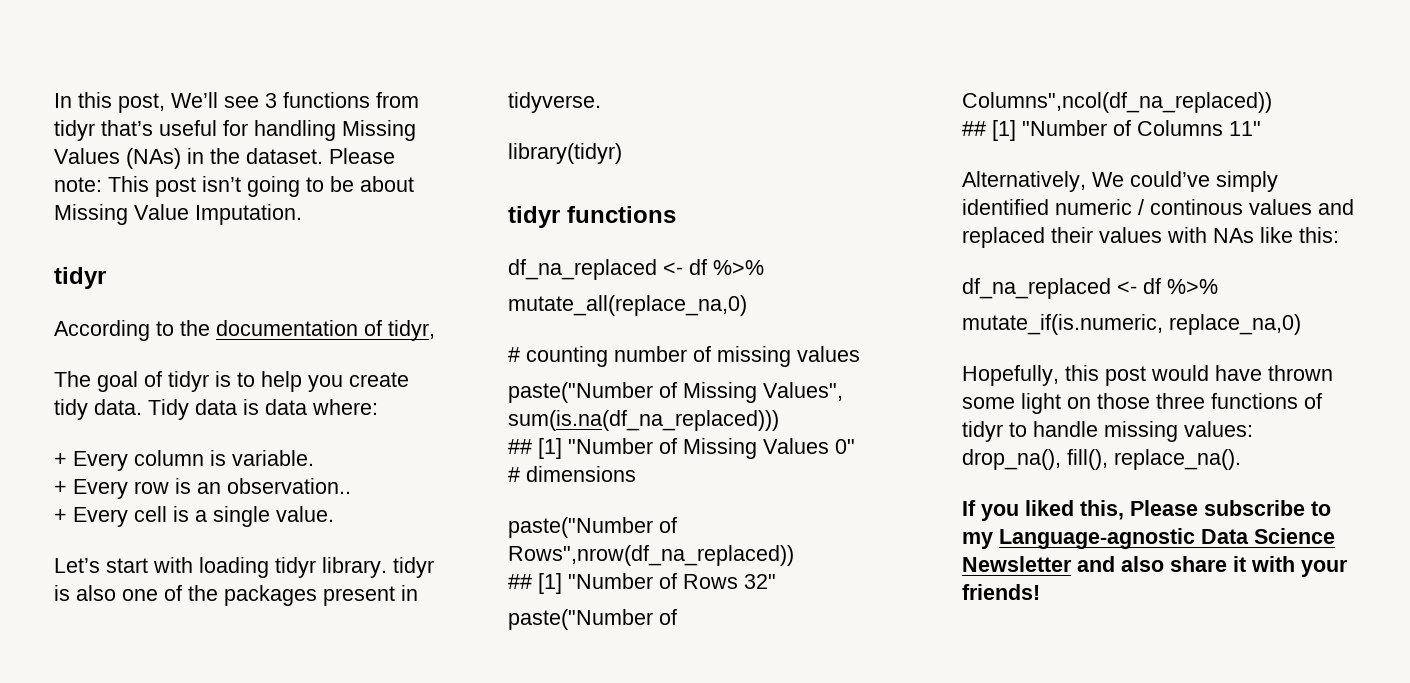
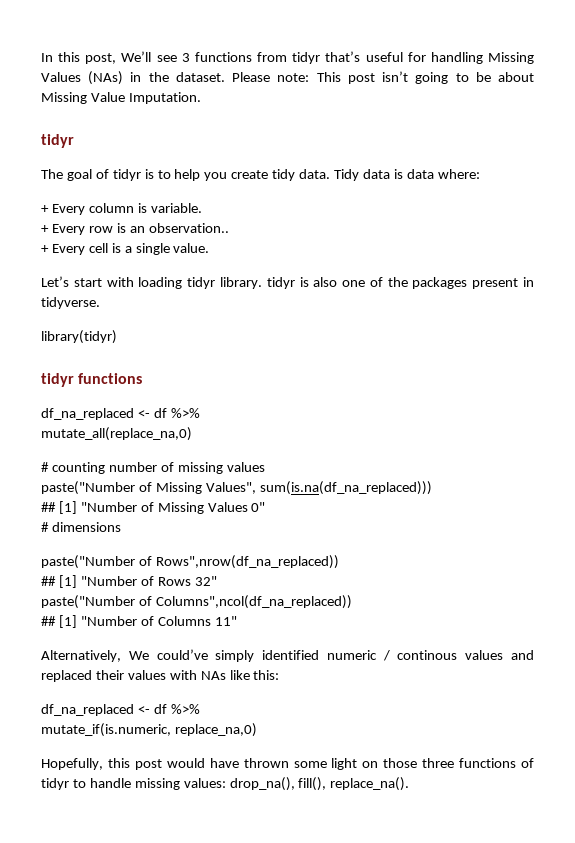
- According to the documentation of tidyr,
- If you liked this, Please subscribe to my Language-agnostic Data Science Newsletter and also share it with your friends!

